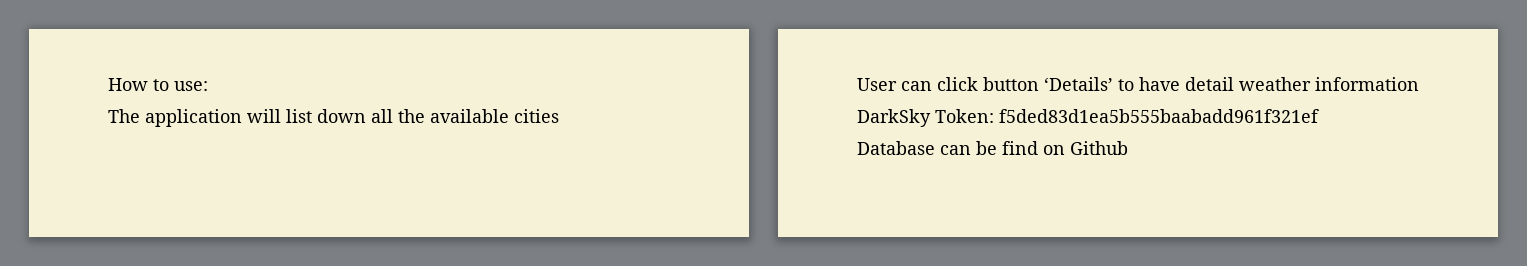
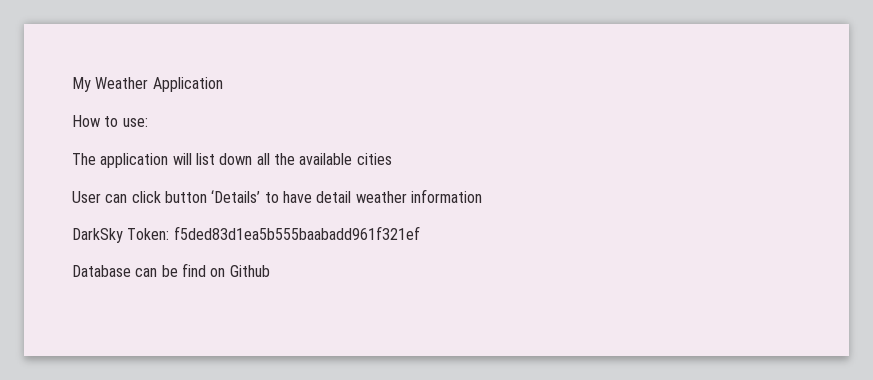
+ My Weather Application

